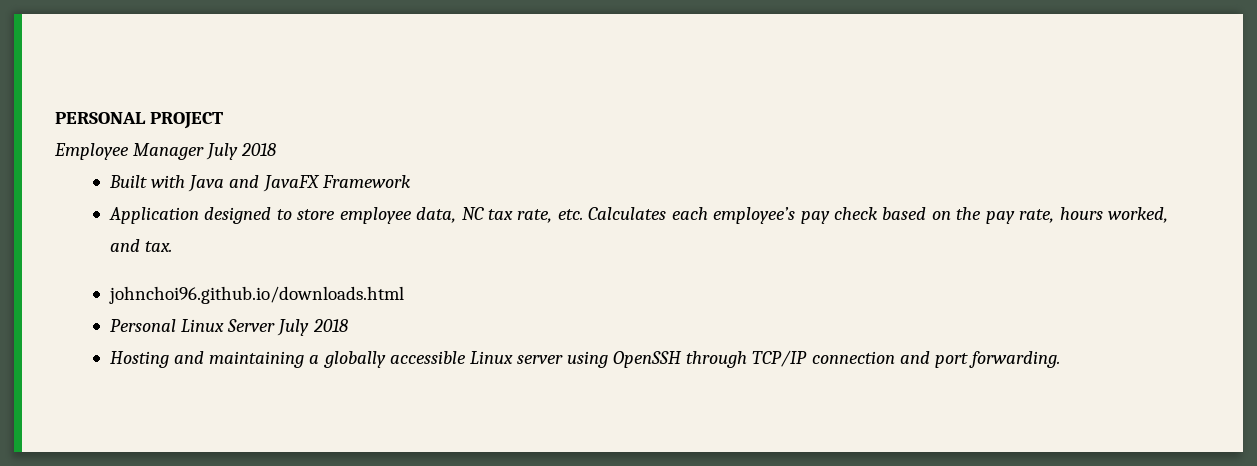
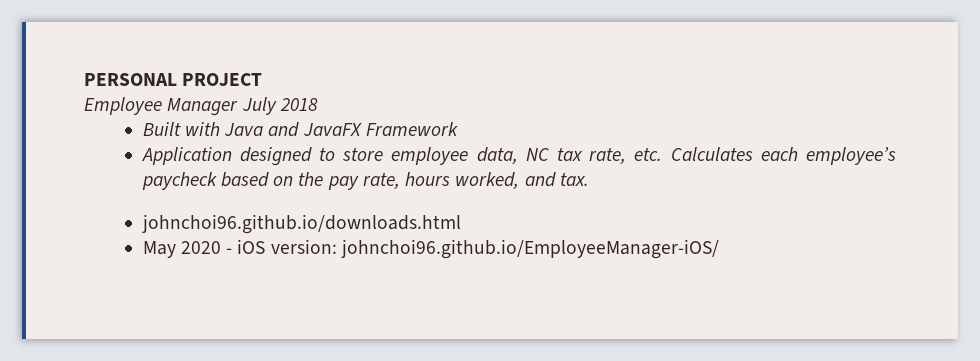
- Application designed to store employee data, NC tax rate, etc. Calculates each employee’s pay check based on the pay rate, hours worked, and tax.
+ Application designed to store employee data, NC tax rate, etc. Calculates each employee’s paycheck based on the pay rate, hours worked, and tax.
- Personal Linux Server July 2018
- Hosting and maintaining a globally accessible Linux server using OpenSSH through TCP/IP connection and port forwarding.
+ May 2020 - iOS version: johnchoi96.github.io/EmployeeManager-iOS/

